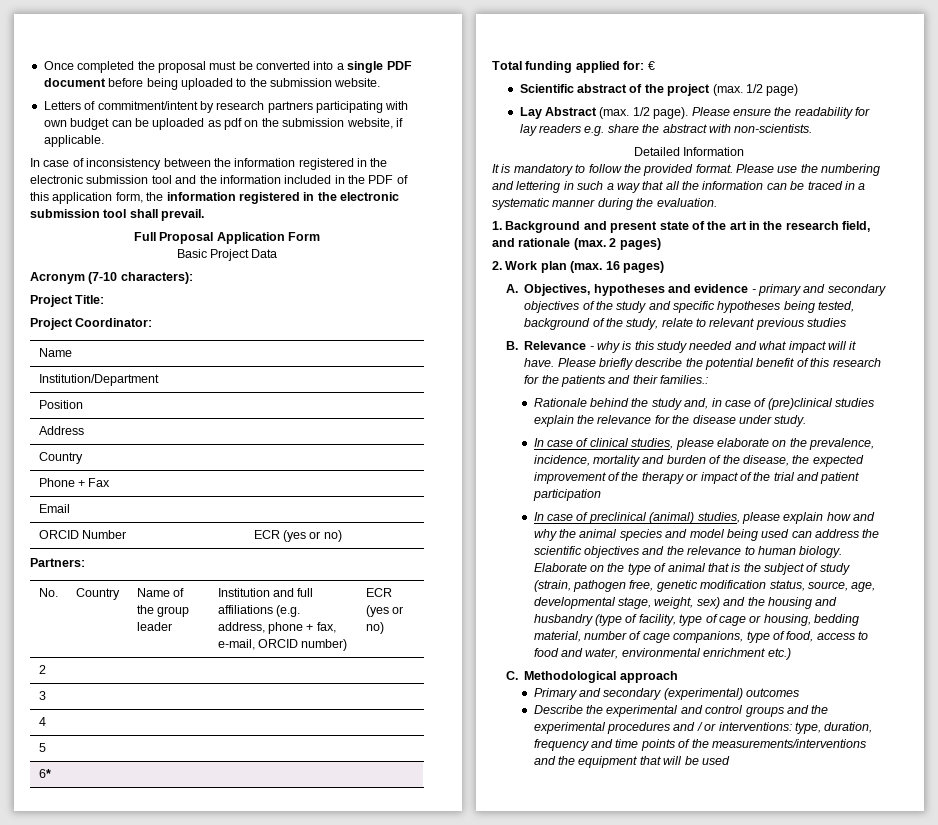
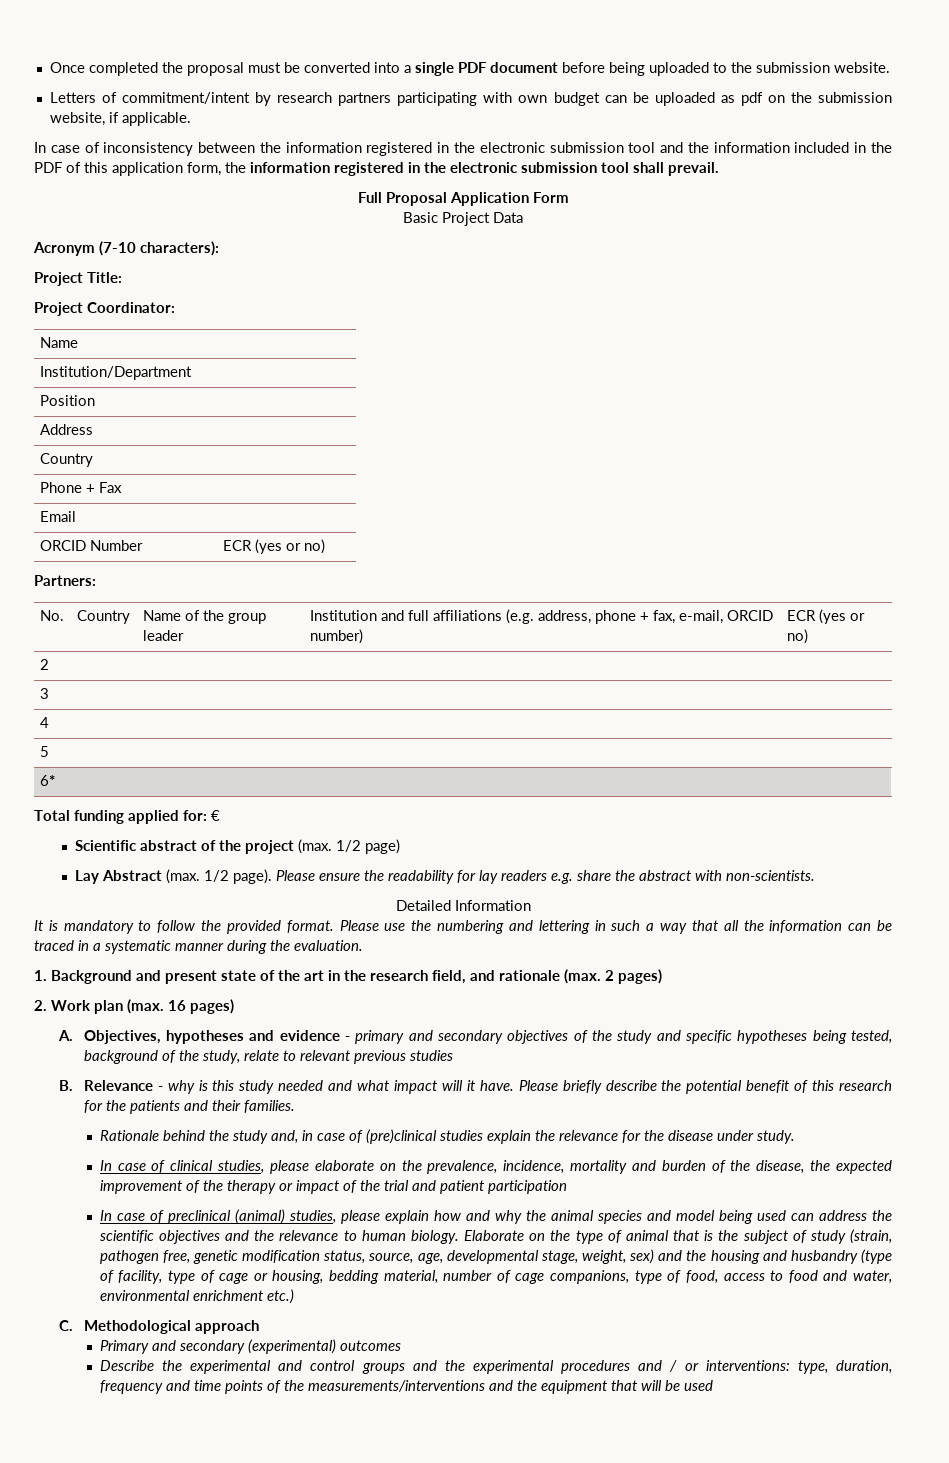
- Please briefly describe the potential benefit of this research for the patients and their families.:
+ Please briefly describe the potential benefit of this research for the patients and their families.

